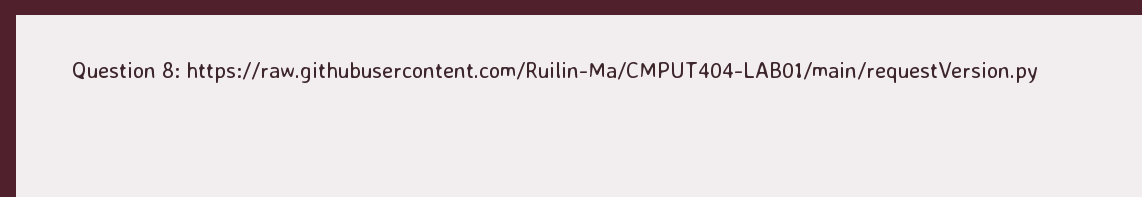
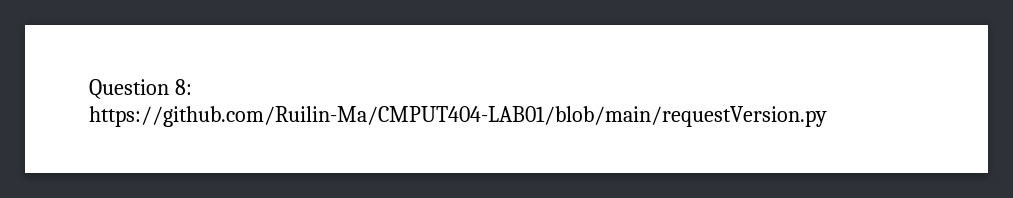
- Question 8: https://raw.githubusercontent.com/Ruilin-Ma/CMPUT404-LAB01/main/requestVersion.py
+ Question 8: https://github.com/Ruilin-Ma/CMPUT404-LAB01/blob/main/requestVersion.py

